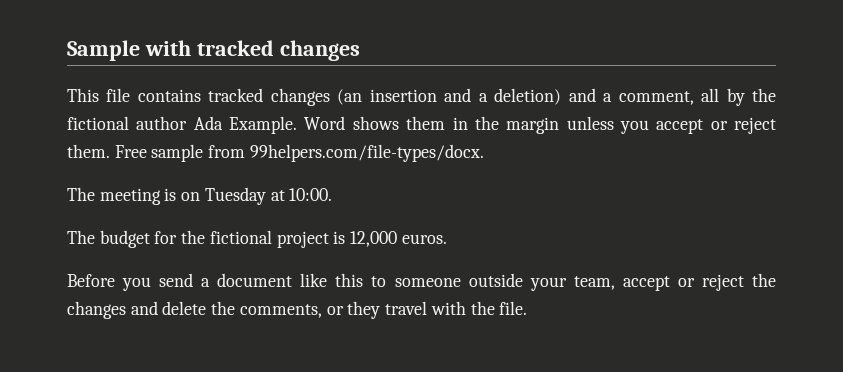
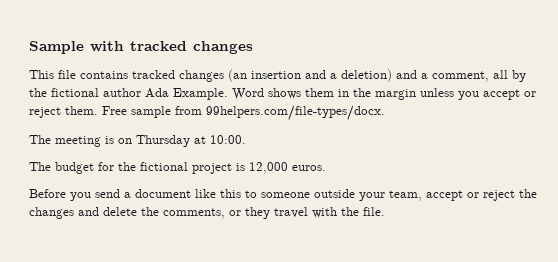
- The meeting is on Tuesday at 10:00.
+ The meeting is on Thursday at 10:00.

